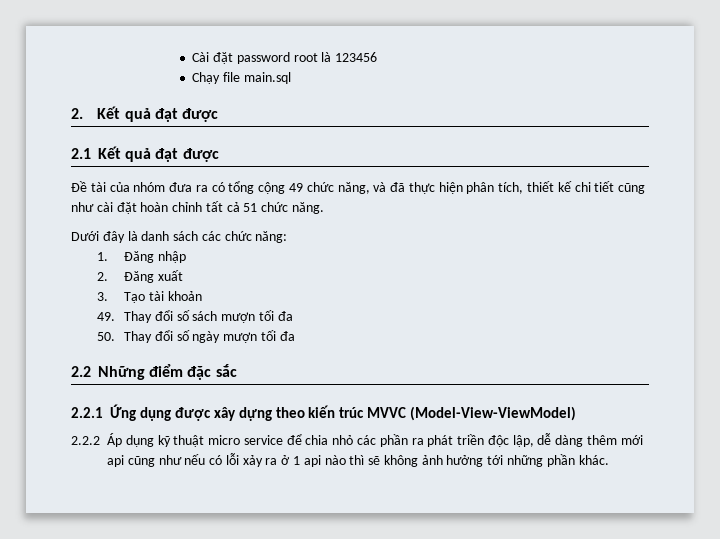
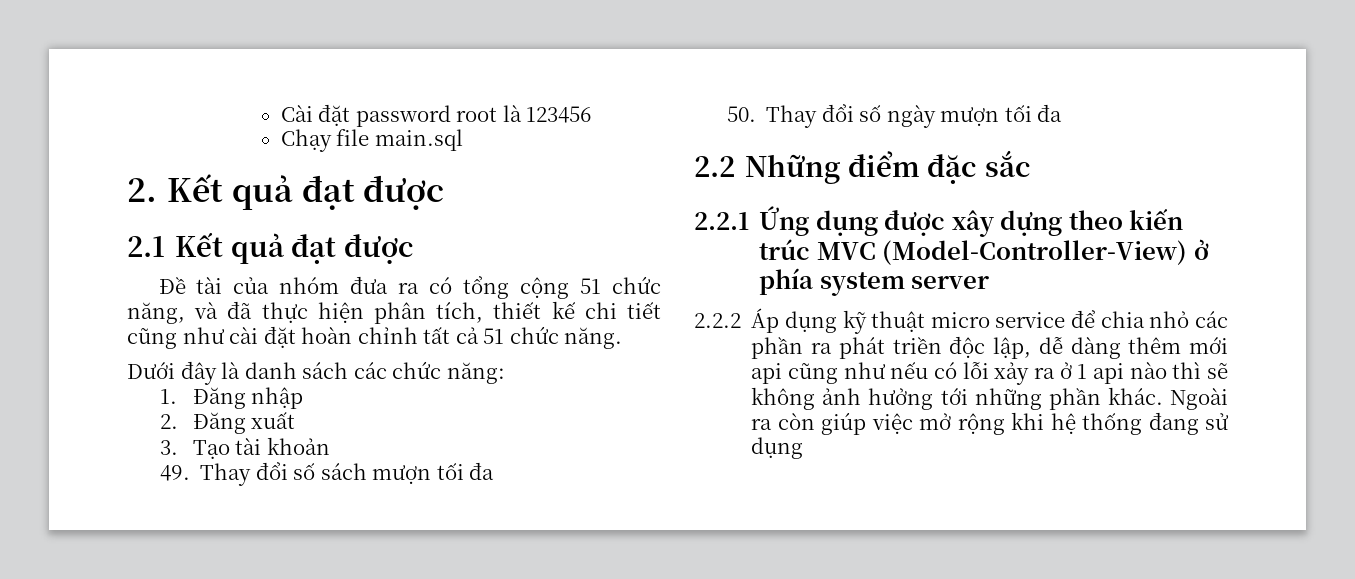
- Đề tài của nhóm đưa ra có tổng cộng 49 chức năng, và đã thực hiện phân tích, thiết kế chi tiết cũng như cài đặt hoàn chỉnh tất cả 51 chức năng.
+ Đề tài của nhóm đưa ra có tổng cộng 51 chức năng, và đã thực hiện phân tích, thiết kế chi tiết cũng như cài đặt hoàn chỉnh tất cả 51 chức năng.
- 2.2.1 Ứng dụng được xây dựng theo kiến trúc MVVC (Model-View-ViewModel)
+ 2.2.1 Ứng dụng được xây dựng theo kiến trúc MVC (Model-Controller-View) ở phía system server
+ Ngoài ra còn giúp việc mở rộng khi hệ thống đang sử dụng

